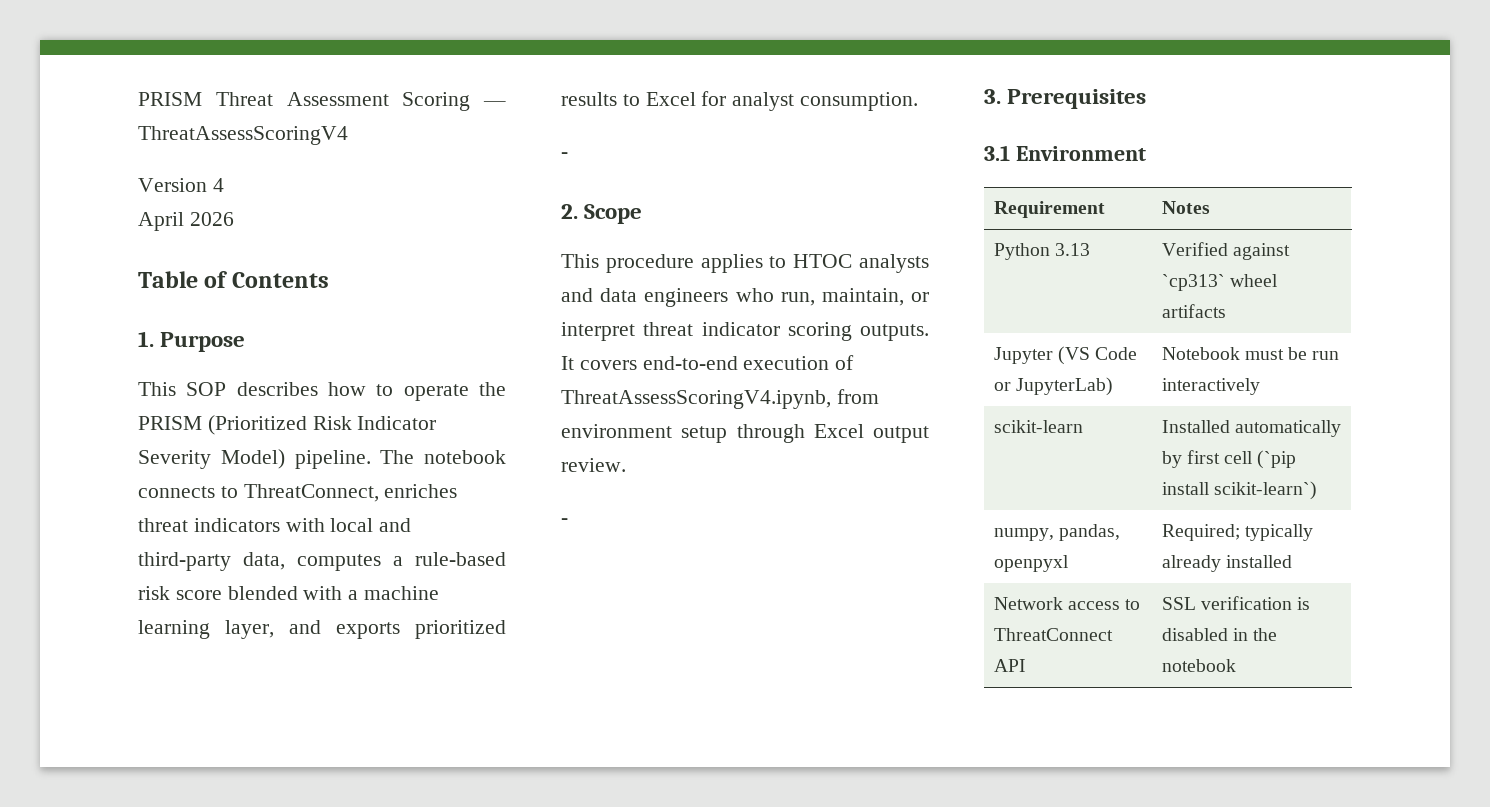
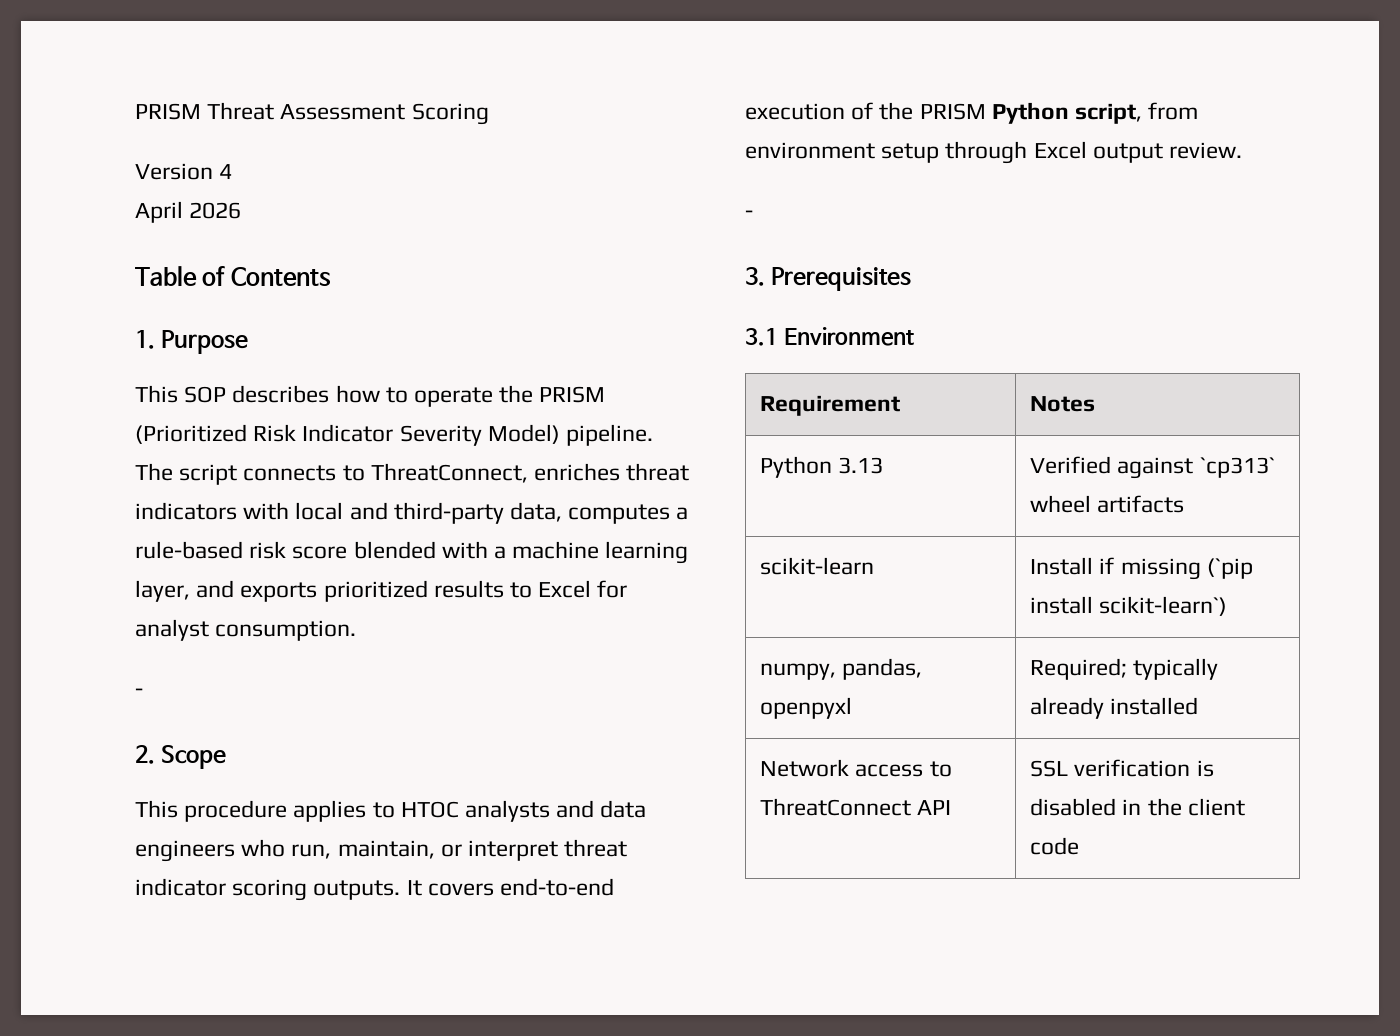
- PRISM Threat Assessment Scoring — ThreatAssessScoringV4
+ PRISM Threat Assessment Scoring
- The notebook connects to ThreatConnect, enriches threat indicators with local and third-party data, computes a rule-based risk score blended with a machine learning layer, and exports prioritized results to Excel for analyst consumption.
+ The script connects to ThreatConnect, enriches threat indicators with local and third-party data, computes a rule-based risk score blended with a machine learning layer, and exports prioritized results to Excel for analyst consumption.
- It covers end-to-end execution of ThreatAssessScoringV4.ipynb, from environment setup through Excel output review.
+ It covers end-to-end execution of the PRISM Python script, from environment setup through Excel output review.
- Jupyter (VS Code or JupyterLab) | Notebook must be run interactively
- scikit-learn | Installed automatically by first cell (`pip install scikit-learn`)
+ scikit-learn | Install if missing (`pip install scikit-learn`)
- Network access to ThreatConnect API | SSL verification is disabled in the notebook
+ Network access to ThreatConnect API | SSL verification is disabled in the client code

